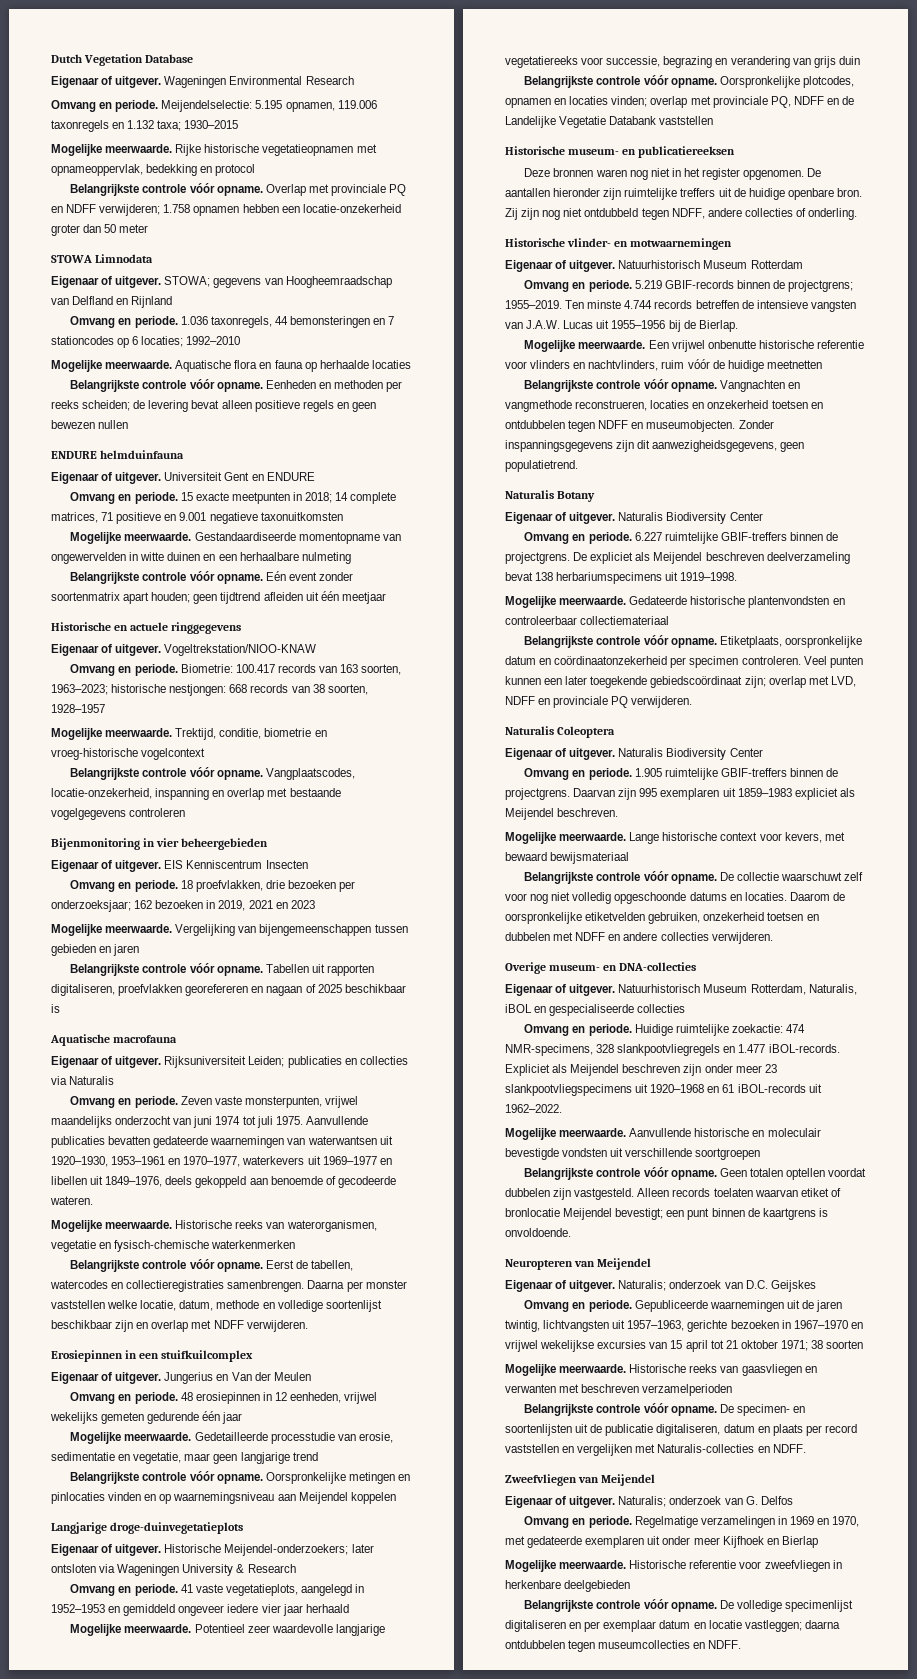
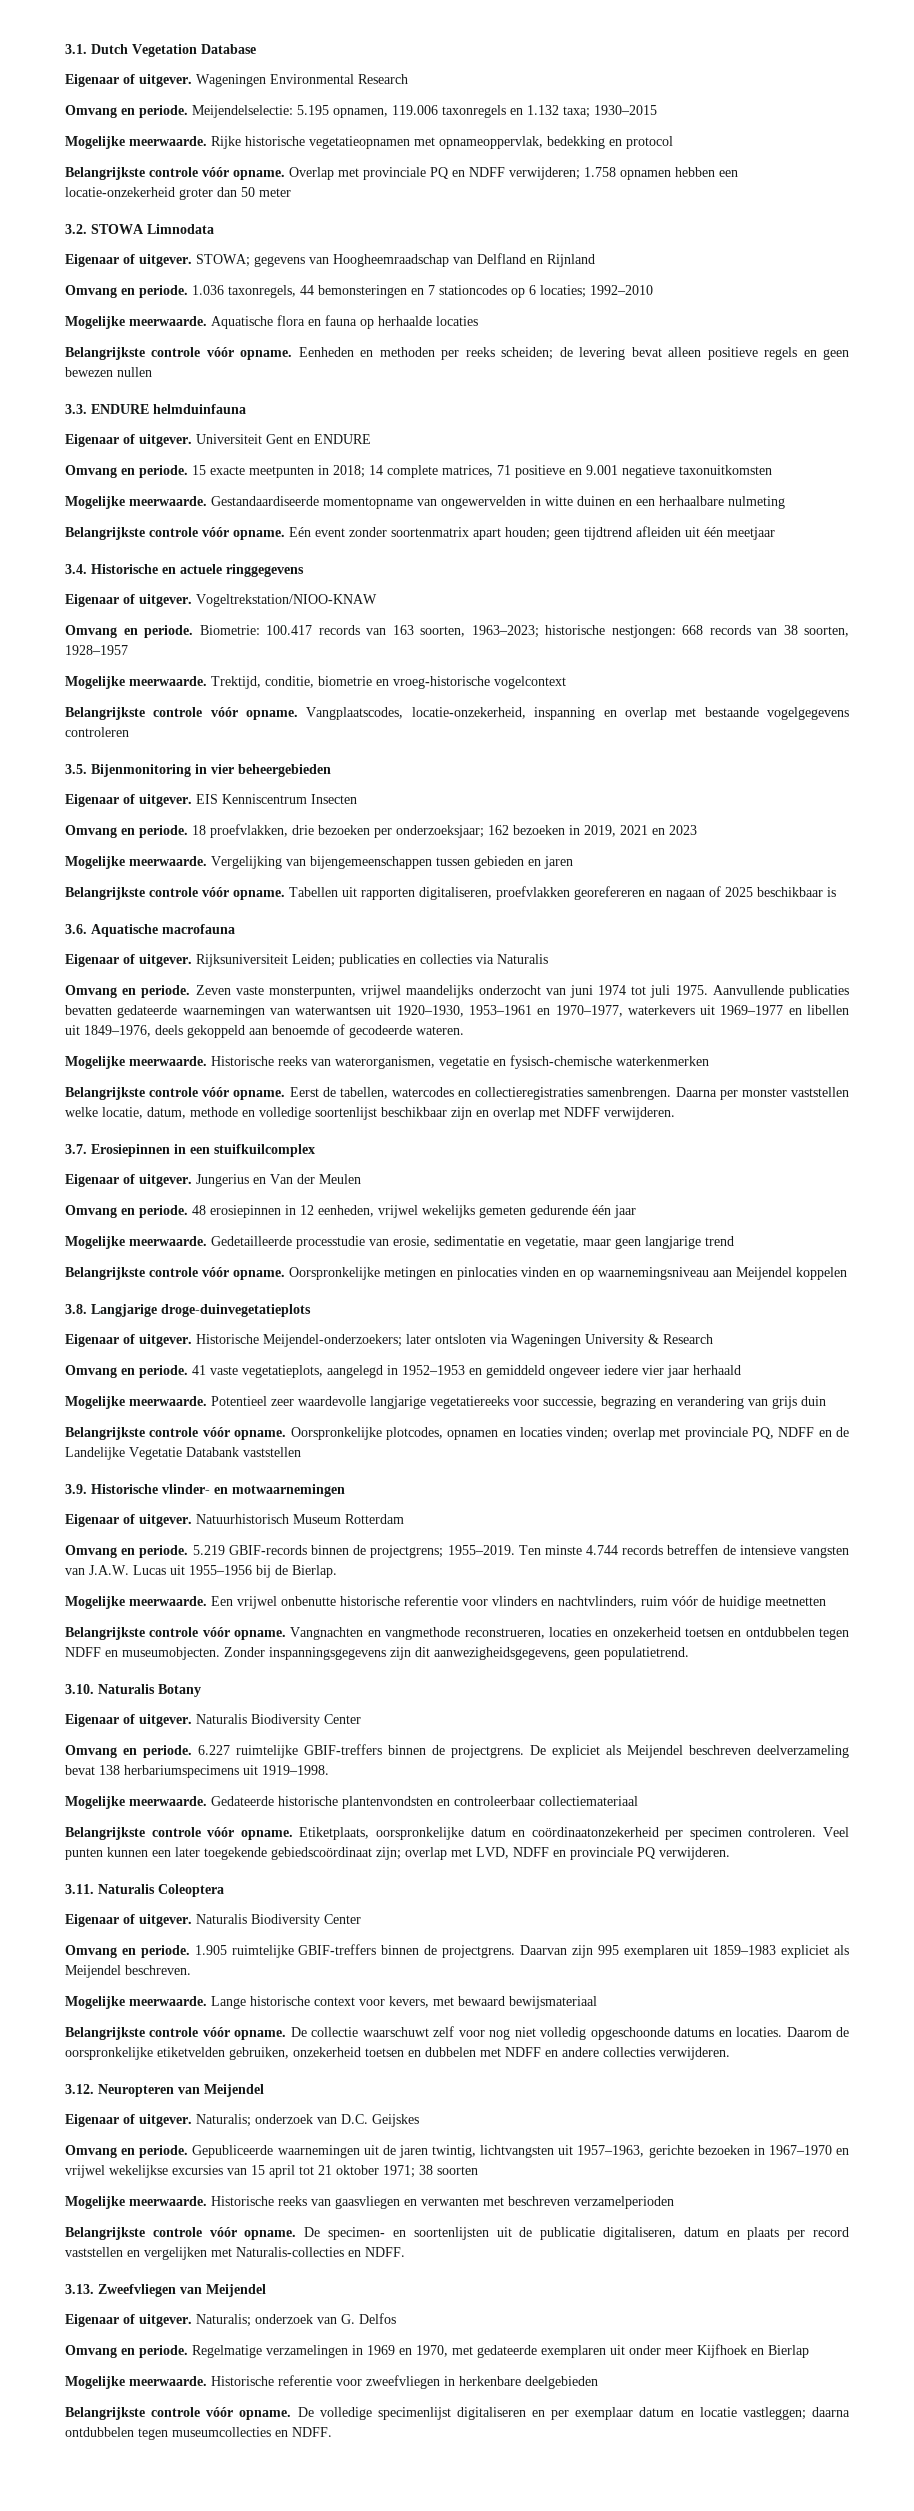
- Dutch Vegetation Database
+ 3.1. Dutch Vegetation Database
- STOWA Limnodata
+ 3.2. STOWA Limnodata
- ENDURE helmduinfauna
+ 3.3. ENDURE helmduinfauna
- Historische en actuele ringgegevens
+ 3.4. Historische en actuele ringgegevens
- Bijenmonitoring in vier beheergebieden
+ 3.5. Bijenmonitoring in vier beheergebieden
- Aquatische macrofauna
+ 3.6. Aquatische macrofauna
- Erosiepinnen in een stuifkuilcomplex
+ 3.7. Erosiepinnen in een stuifkuilcomplex
- Langjarige droge-duinvegetatieplots
+ 3.8. Langjarige droge-duinvegetatieplots
- Historische museum- en publicatiereeksen
- Deze bronnen waren nog niet in het register opgenomen. De aantallen hieronder zijn ruimtelijke treffers uit de huidige openbare bron. Zij zijn nog niet ontdubbeld tegen NDFF, andere collecties of onderling.
- Historische vlinder- en motwaarnemingen
+ 3.9. Historische vlinder- en motwaarnemingen
- Naturalis Botany
+ 3.10. Naturalis Botany
- Naturalis Coleoptera
+ 3.11. Naturalis Coleoptera
- Overige museum- en DNA-collecties
- Eigenaar of uitgever. Natuurhistorisch Museum Rotterdam, Naturalis, iBOL en gespecialiseerde collecties
- Omvang en periode. Huidige ruimtelijke zoekactie: 474 NMR-specimens, 328 slankpootvliegregels en 1.477 iBOL-records. Expliciet als Meijendel beschreven zijn onder meer 23 slankpootvliegspecimens uit 1920–1968 en 61 iBOL-records uit 1962–2022.
- Mogelijke meerwaarde. Aanvullende historische en moleculair bevestigde vondsten uit verschillende soortgroepen
- Belangrijkste controle vóór opname. Geen totalen optellen voordat dubbelen zijn vastgesteld. Alleen records toelaten waarvan etiket of bronlocatie Meijendel bevestigt; een punt binnen de kaartgrens is onvoldoende.
- Neuropteren van Meijendel
+ 3.12. Neuropteren van Meijendel
- Zweefvliegen van Meijendel
+ 3.13. Zweefvliegen van Meijendel

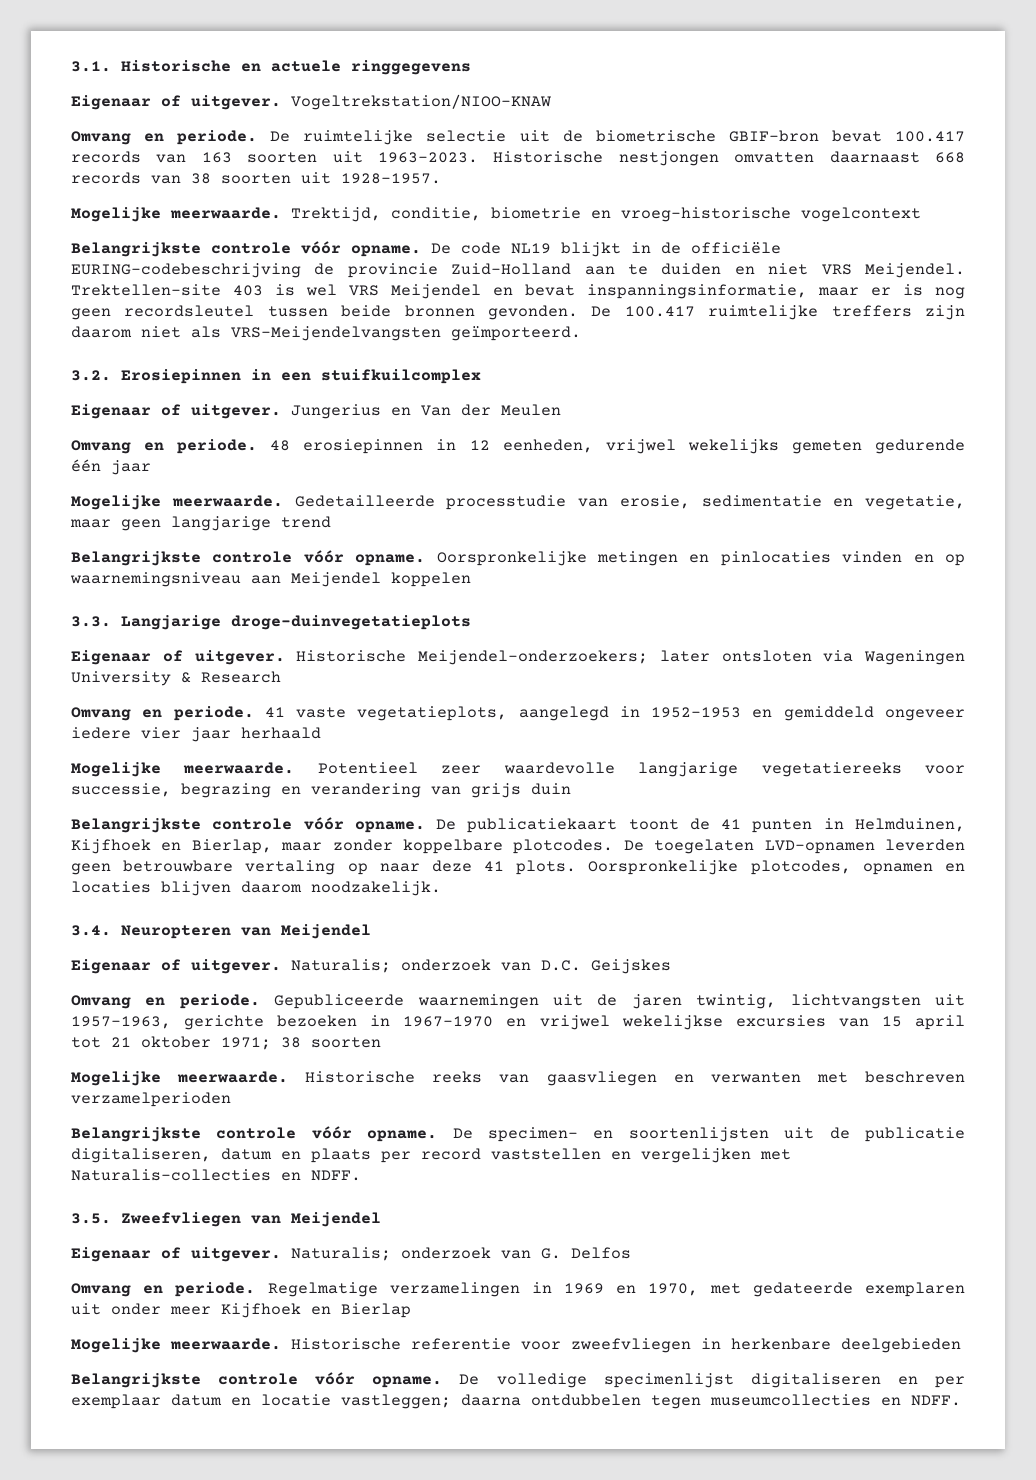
- 3.1. Dutch Vegetation Database
- Eigenaar of uitgever. Wageningen Environmental Research
- Omvang en periode. Meijendelselectie: 5.195 opnamen, 119.006 taxonregels en 1.132 taxa; 1930–2015
- Mogelijke meerwaarde. Rijke historische vegetatieopnamen met opnameoppervlak, bedekking en protocol
- Belangrijkste controle vóór opname. Overlap met provinciale PQ en NDFF verwijderen; 1.758 opnamen hebben een locatie-onzekerheid groter dan 50 meter
- 3.2. STOWA Limnodata
- Eigenaar of uitgever. STOWA; gegevens van Hoogheemraadschap van Delfland en Rijnland
- Omvang en periode. 1.036 taxonregels, 44 bemonsteringen en 7 stationcodes op 6 locaties; 1992–2010
- Mogelijke meerwaarde. Aquatische flora en fauna op herhaalde locaties
- Belangrijkste controle vóór opname. Eenheden en methoden per reeks scheiden; de levering bevat alleen positieve regels en geen bewezen nullen
- 3.3. ENDURE helmduinfauna
- Eigenaar of uitgever. Universiteit Gent en ENDURE
- Omvang en periode. 15 exacte meetpunten in 2018; 14 complete matrices, 71 positieve en 9.001 negatieve taxonuitkomsten
- Mogelijke meerwaarde. Gestandaardiseerde momentopname van ongewervelden in witte duinen en een herhaalbare nulmeting
- Belangrijkste controle vóór opname. Eén event zonder soortenmatrix apart houden; geen tijdtrend afleiden uit één meetjaar
- 3.4. Historische en actuele ringgegevens
+ 3.1. Historische en actuele ringgegevens
- Biometrie: 100.417 records van 163 soorten, 1963–2023; historische nestjongen: 668 records van 38 soorten, 1928–1957
+ De ruimtelijke selectie uit de biometrische GBIF-bron bevat 100.417 records van 163 soorten uit 1963–2023. Historische nestjongen omvatten daarnaast 668 records van 38 soorten uit 1928–1957.
- Vangplaatscodes, locatie-onzekerheid, inspanning en overlap met bestaande vogelgegevens controleren
- 3.5. Bijenmonitoring in vier beheergebieden
- Eigenaar of uitgever. EIS Kenniscentrum Insecten
- Omvang en periode. 18 proefvlakken, drie bezoeken per onderzoeksjaar; 162 bezoeken in 2019, 2021 en 2023
- Mogelijke meerwaarde. Vergelijking van bijengemeenschappen tussen gebieden en jaren
- Belangrijkste controle vóór opname. Tabellen uit rapporten digitaliseren, proefvlakken georefereren en nagaan of 2025 beschikbaar is
- 3.6. Aquatische macrofauna
- Eigenaar of uitgever. Rijksuniversiteit Leiden; publicaties en collecties via Naturalis
- Omvang en periode. Zeven vaste monsterpunten, vrijwel maandelijks onderzocht van juni 1974 tot juli 1975. Aanvullende publicaties bevatten gedateerde waarnemingen van waterwantsen uit 1920–1930, 1953–1961 en 1970–1977, waterkevers uit 1969–1977 en libellen uit 1849–1976, deels gekoppeld aan benoemde of gecodeerde wateren.
- Mogelijke meerwaarde. Historische reeks van waterorganismen, vegetatie en fysisch-chemische waterkenmerken
- Belangrijkste controle vóór opname. Eerst de tabellen, watercodes en collectieregistraties samenbrengen. Daarna per monster vaststellen welke locatie, datum, methode en volledige soortenlijst beschikbaar zijn en overlap met NDFF verwijderen.
- 3.7. Erosiepinnen in een stuifkuilcomplex
+ De code NL19 blijkt in de officiële EURING-codebeschrijving de provincie Zuid-Holland aan te duiden en niet VRS Meijendel. Trektellen-site 403 is wel VRS Meijendel en bevat inspanningsinformatie, maar er is nog geen recordsleutel tussen beide bronnen gevonden. De 100.417 ruimtelijke treffers zijn daarom niet als VRS-Meijendelvangsten geïmporteerd.
+ 3.2. Erosiepinnen in een stuifkuilcomplex
- 3.8. Langjarige droge-duinvegetatieplots
+ 3.3. Langjarige droge-duinvegetatieplots
+ De publicatiekaart toont de 41 punten in Helmduinen, Kijfhoek en Bierlap, maar zonder koppelbare plotcodes. De toegelaten LVD-opnamen leverden geen betrouwbare vertaling op naar deze 41 plots.
- Oorspronkelijke plotcodes, opnamen en locaties vinden; overlap met provinciale PQ, NDFF en de Landelijke Vegetatie Databank vaststellen
- 3.9. Historische vlinder- en motwaarnemingen
- Eigenaar of uitgever. Natuurhistorisch Museum Rotterdam
- Omvang en periode. 5.219 GBIF-records binnen de projectgrens; 1955–2019. Ten minste 4.744 records betreffen de intensieve vangsten van J.A.W. Lucas uit 1955–1956 bij de Bierlap.
- Mogelijke meerwaarde. Een vrijwel onbenutte historische referentie voor vlinders en nachtvlinders, ruim vóór de huidige meetnetten
- Belangrijkste controle vóór opname. Vangnachten en vangmethode reconstrueren, locaties en onzekerheid toetsen en ontdubbelen tegen NDFF en museumobjecten. Zonder inspanningsgegevens zijn dit aanwezigheidsgegevens, geen populatietrend.
- 3.10. Naturalis Botany
- Eigenaar of uitgever. Naturalis Biodiversity Center
- Omvang en periode. 6.227 ruimtelijke GBIF-treffers binnen de projectgrens. De expliciet als Meijendel beschreven deelverzameling bevat 138 herbariumspecimens uit 1919–1998.
- Mogelijke meerwaarde. Gedateerde historische plantenvondsten en controleerbaar collectiemateriaal
- Belangrijkste controle vóór opname. Etiketplaats, oorspronkelijke datum en coördinaatonzekerheid per specimen controleren. Veel punten kunnen een later toegekende gebiedscoördinaat zijn; overlap met LVD, NDFF en provinciale PQ verwijderen.
- 3.11. Naturalis Coleoptera
- Eigenaar of uitgever. Naturalis Biodiversity Center
- Omvang en periode. 1.905 ruimtelijke GBIF-treffers binnen de projectgrens. Daarvan zijn 995 exemplaren uit 1859–1983 expliciet als Meijendel beschreven.
- Mogelijke meerwaarde. Lange historische context voor kevers, met bewaard bewijsmateriaal
- Belangrijkste controle vóór opname. De collectie waarschuwt zelf voor nog niet volledig opgeschoonde datums en locaties. Daarom de oorspronkelijke etiketvelden gebruiken, onzekerheid toetsen en dubbelen met NDFF en andere collecties verwijderen.
- 3.12. Neuropteren van Meijendel
+ Oorspronkelijke plotcodes, opnamen en locaties blijven daarom noodzakelijk.
+ 3.4. Neuropteren van Meijendel
- 3.13. Zweefvliegen van Meijendel
+ 3.5. Zweefvliegen van Meijendel

